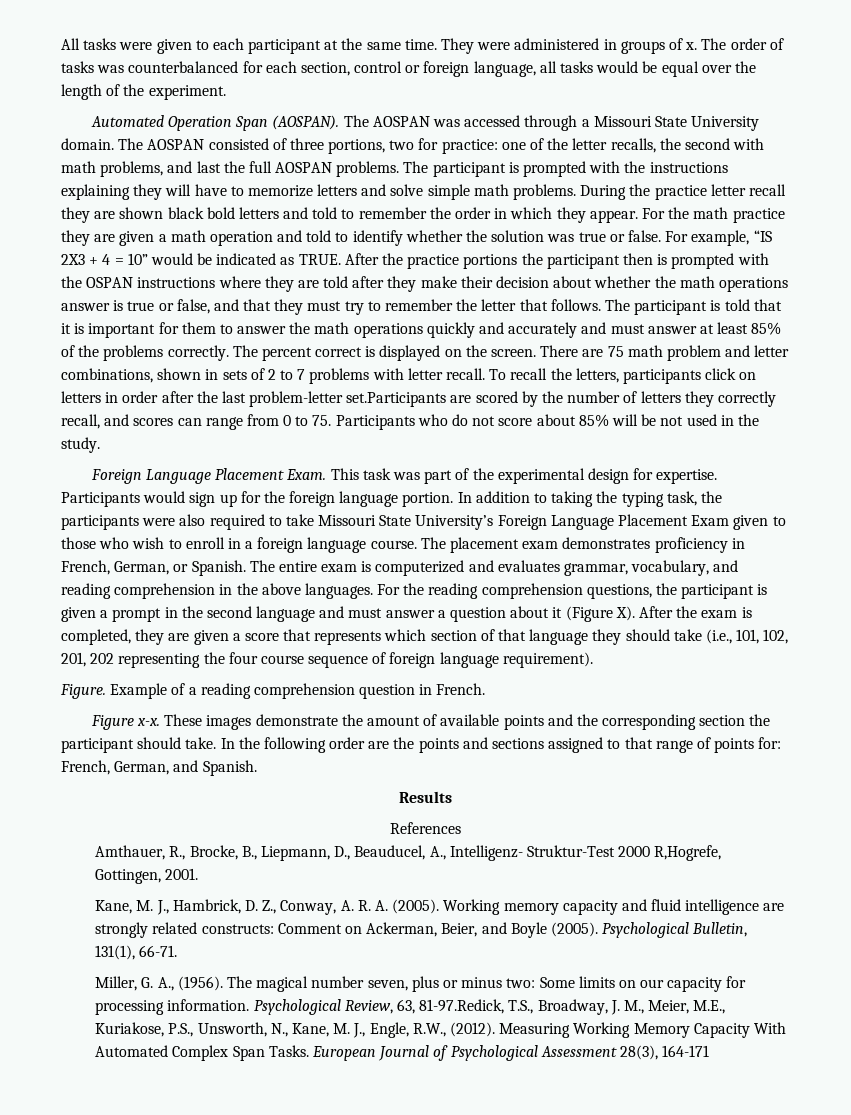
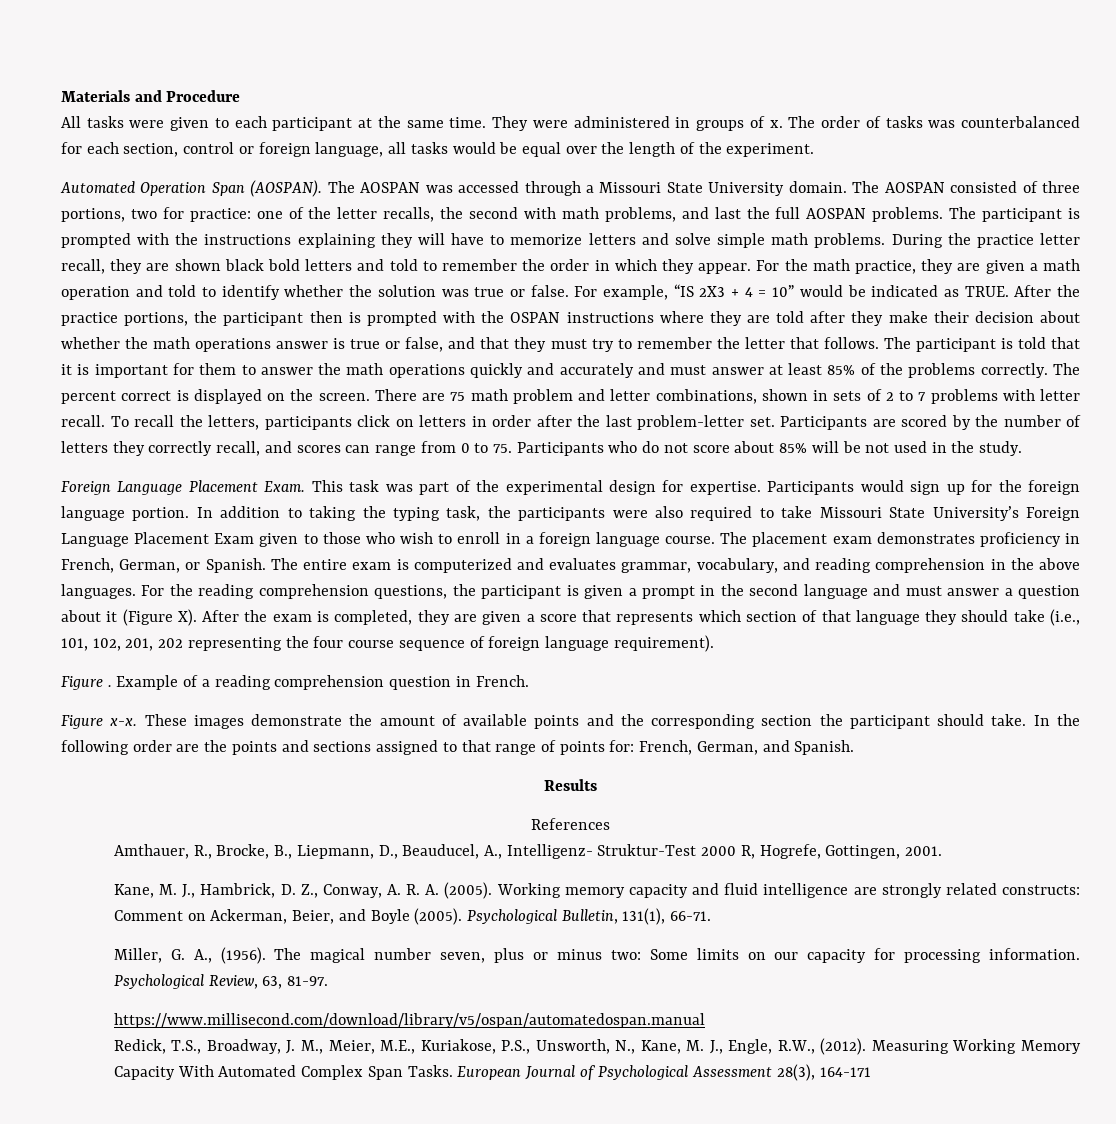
+ Materials and Procedure
- During the practice letter recall they are shown black bold letters and told to remember the order in which they appear.
+ During the practice letter recall, they are shown black bold letters and told to remember the order in which they appear.
- For the math practice they are given a math operation and told to identify whether the solution was true or false.
+ For the math practice, they are given a math operation and told to identify whether the solution was true or false.
- After the practice portions the participant then is prompted with the OSPAN instructions where they are told after they make their decision about whether the math operations answer is true or false, and that they must try to remember the letter that follows.
+ After the practice portions, the participant then is prompted with the OSPAN instructions where they are told after they make their decision about whether the math operations answer is true or false, and that they must try to remember the letter that follows.
- To recall the letters, participants click on letters in order after the last problem-letter set.Participants are scored by the number of letters they correctly recall, and scores can range from 0 to 75. Participants who do not score about 85% will be not used in the study.
+ To recall the letters, participants click on letters in order after the last problem-letter set. Participants are scored by the number of letters they correctly recall, and scores can range from 0 to 75. Participants who do not score about 85% will be not used in the study.
- Figure.
+ Figure .
- Amthauer, R., Brocke, B., Liepmann, D., Beauducel, A., Intelligenz- Struktur-Test 2000 R,Hogrefe, Gottingen, 2001.
+ Amthauer, R., Brocke, B., Liepmann, D., Beauducel, A., Intelligenz- Struktur-Test 2000 R, Hogrefe, Gottingen, 2001.
- Psychological Review, 63, 81-97.Redick, T.S., Broadway, J. M., Meier, M.E., Kuriakose, P.S., Unsworth, N., Kane, M. J., Engle, R.W., (2012).
+ Psychological Review, 63, 81-97.
+ https://www.millisecond.com/download/library/v5/ospan/automatedospan.manual
+ Redick, T.S., Broadway, J. M., Meier, M.E., Kuriakose, P.S., Unsworth, N., Kane, M. J., Engle, R.W., (2012).

